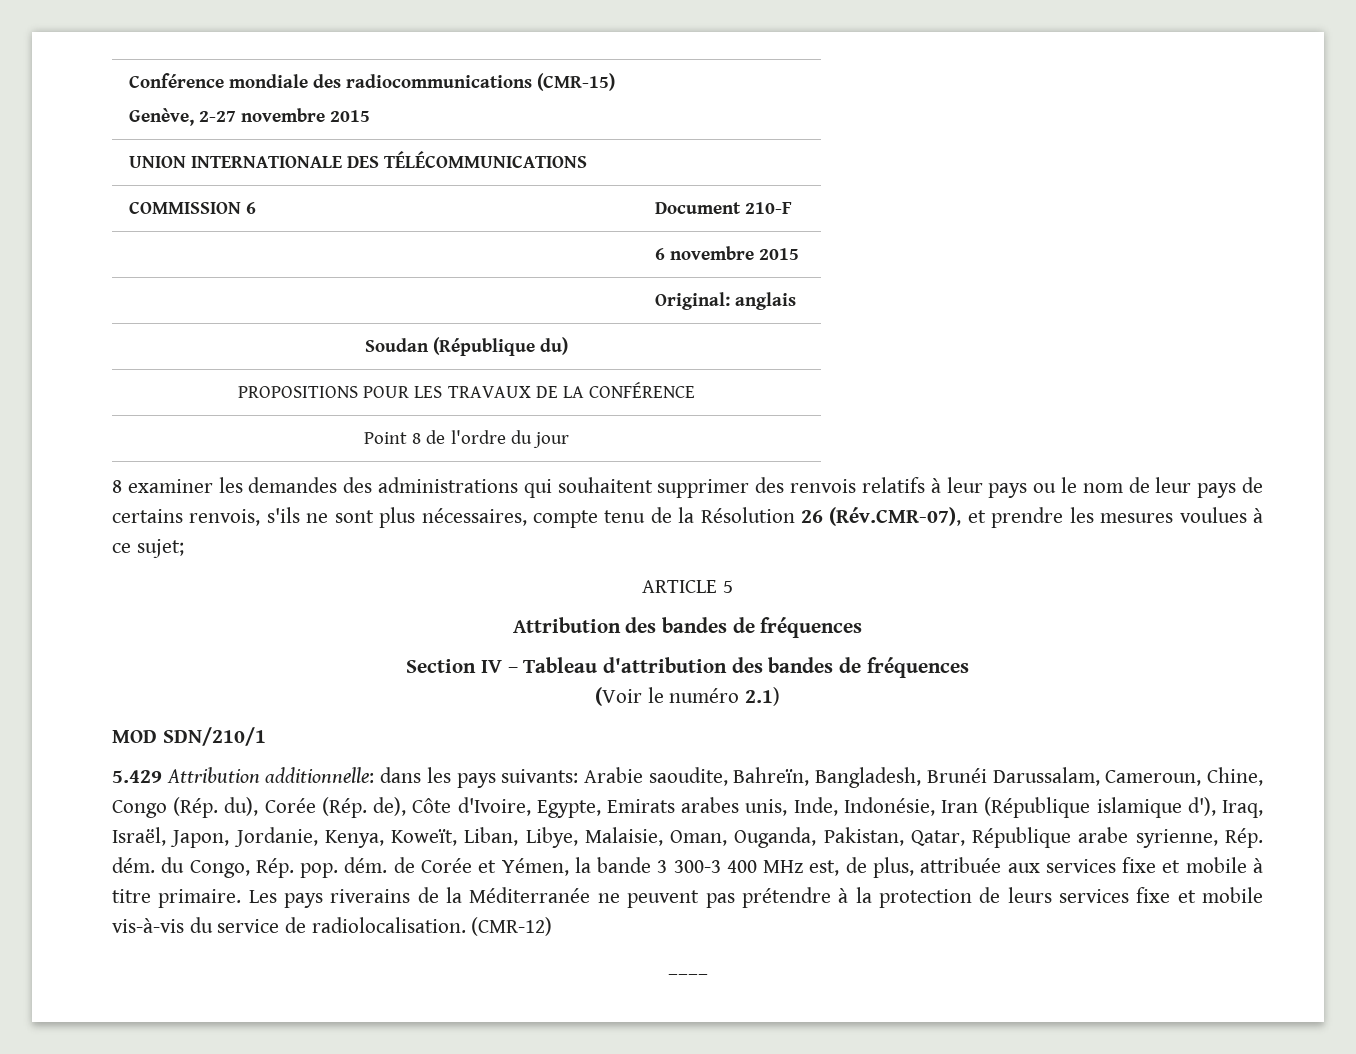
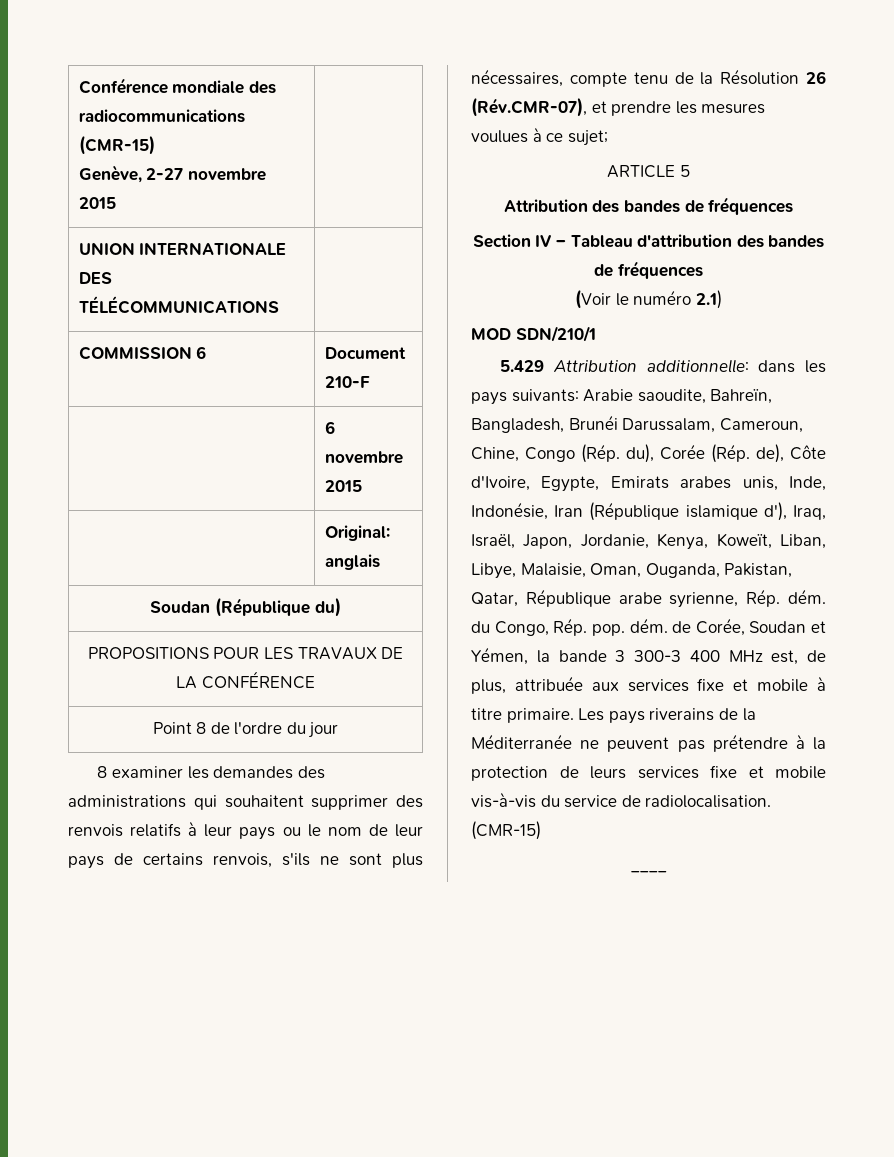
- Arabie saoudite, Bahreïn, Bangladesh, Brunéi Darussalam, Cameroun, Chine, Congo (Rép. du), Corée (Rép. de), Côte d'Ivoire, Egypte, Emirats arabes unis, Inde, Indonésie, Iran (République islamique d'), Iraq, Israël, Japon, Jordanie, Kenya, Koweït, Liban, Libye, Malaisie, Oman, Ouganda, Pakistan, Qatar, République arabe syrienne, Rép. dém. du Congo, Rép. pop. dém. de Corée et Yémen, la bande 3 300-3 400 MHz est, de plus, attribuée aux services fixe et mobile à titre primaire.
+ Arabie saoudite, Bahreïn, Bangladesh, Brunéi Darussalam, Cameroun, Chine, Congo (Rép. du), Corée (Rép. de), Côte d'Ivoire, Egypte, Emirats arabes unis, Inde, Indonésie, Iran (République islamique d'), Iraq, Israël, Japon, Jordanie, Kenya, Koweït, Liban, Libye, Malaisie, Oman, Ouganda, Pakistan, Qatar, République arabe syrienne, Rép. dém. du Congo, Rép. pop. dém. de Corée, Soudan et Yémen, la bande 3 300-3 400 MHz est, de plus, attribuée aux services fixe et mobile à titre primaire.
- Les pays riverains de la Méditerranée ne peuvent pas prétendre à la protection de leurs services fixe et mobile vis-à-vis du service de radiolocalisation. (CMR-12)
+ Les pays riverains de la Méditerranée ne peuvent pas prétendre à la protection de leurs services fixe et mobile vis-à-vis du service de radiolocalisation. (CMR-15)

